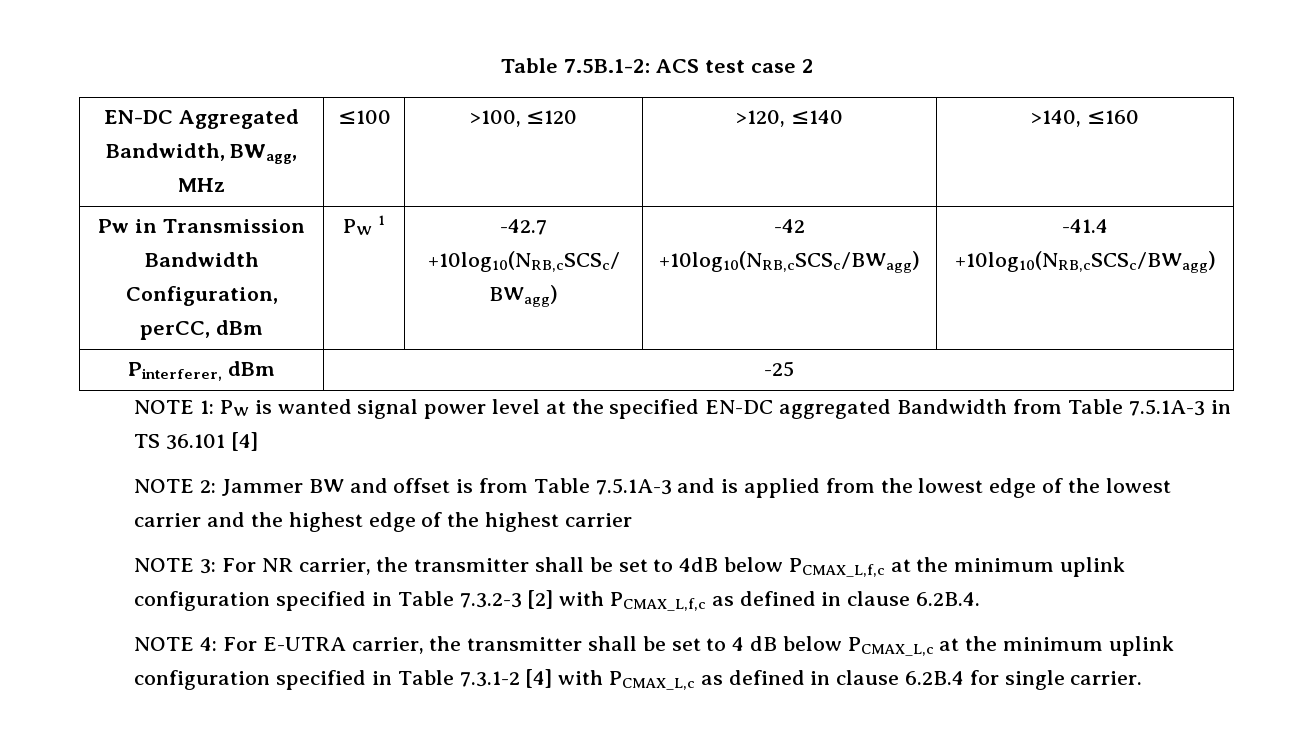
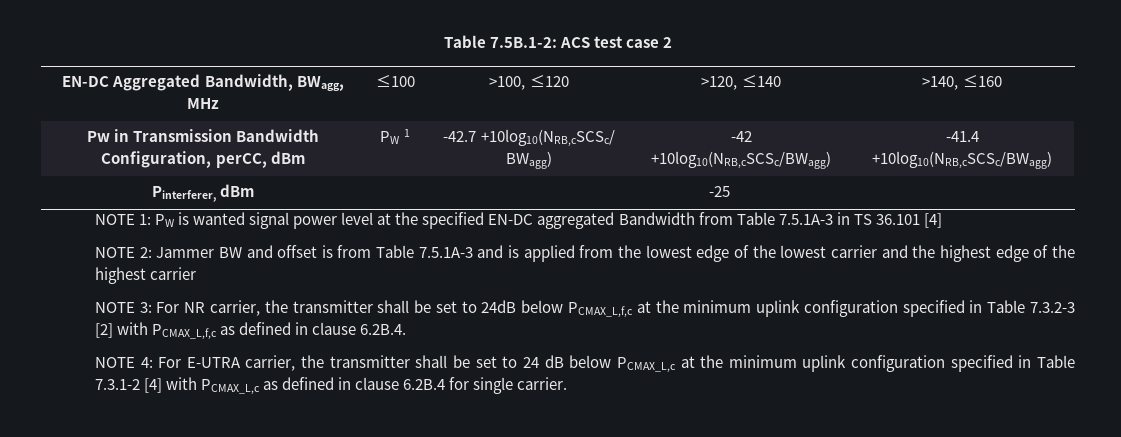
- NOTE 3: For NR carrier, the transmitter shall be set to 4dB below PCMAX_L,f,c at the minimum uplink configuration specified in Table 7.3.2-3 [2] with PCMAX_L,f,c as defined in clause 6.2B.4.
+ NOTE 3: For NR carrier, the transmitter shall be set to 24dB below PCMAX_L,f,c at the minimum uplink configuration specified in Table 7.3.2-3 [2] with PCMAX_L,f,c as defined in clause 6.2B.4.
- NOTE 4: For E-UTRA carrier, the transmitter shall be set to 4 dB below PCMAX_L,c at the minimum uplink configuration specified in Table 7.3.1-2 [4] with PCMAX_L,c as defined in clause 6.2B.4 for single carrier.
+ NOTE 4: For E-UTRA carrier, the transmitter shall be set to 24 dB below PCMAX_L,c at the minimum uplink configuration specified in Table 7.3.1-2 [4] with PCMAX_L,c as defined in clause 6.2B.4 for single carrier.

